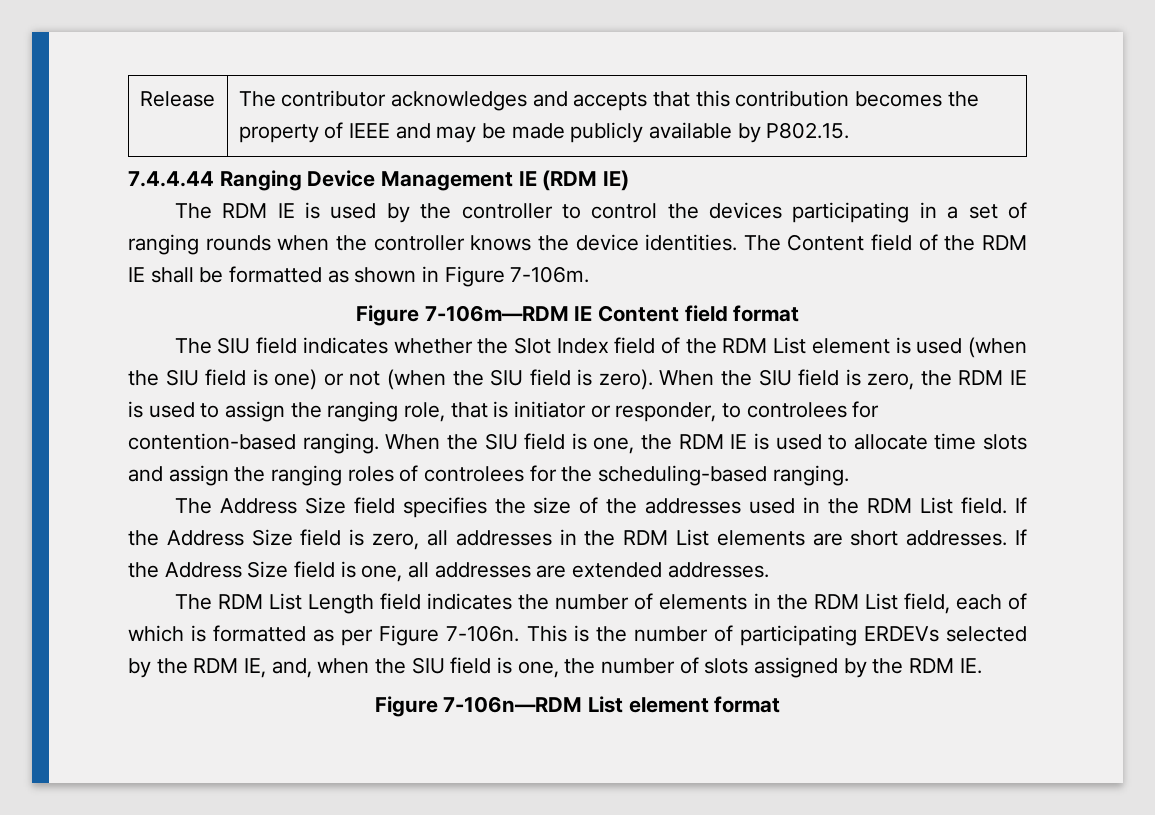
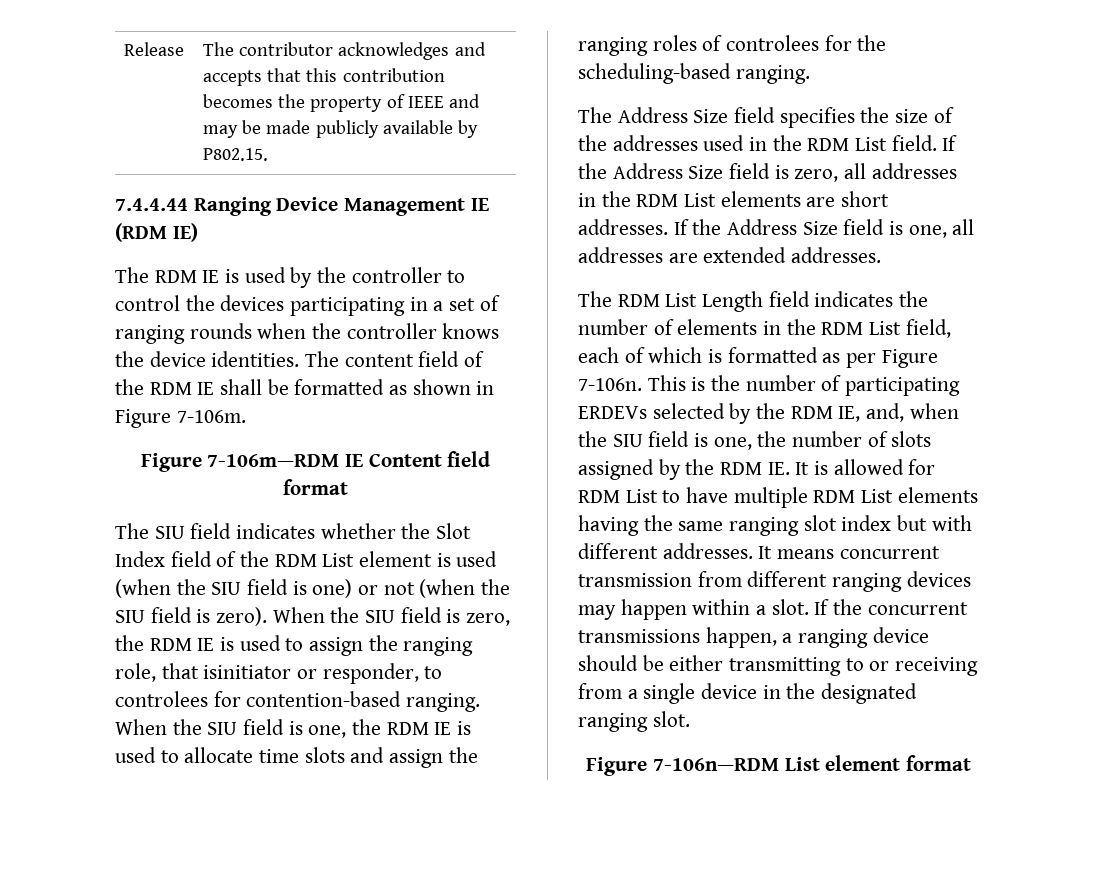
- The Content field of the RDM IE shall be formatted as shown in Figure 7-106m.
+ The content field of the RDM IE shall be formatted as shown in Figure 7-106m.
- When the SIU field is zero, the RDM IE is used to assign the ranging role, that is initiator or responder, to controlees for contention-based ranging.
+ When the SIU field is zero, the RDM IE is used to assign the ranging role, that isinitiator or responder, to controlees for contention-based ranging.
- This is the number of participating ERDEVs selected by the RDM IE, and, when the SIU field is one, the number of slots assigned by the RDM IE.
+ This is the number of participating ERDEVs selected by the RDM IE, and, when the SIU field is one, the number of slots assigned by the RDM IE. It is allowed for RDM List to have multiple RDM List elements having the same ranging slot index but with different addresses. It means concurrent transmission from different ranging devices may happen within a slot. If the concurrent transmissions happen, a ranging device should be either transmitting to or receiving from a single device in the designated ranging slot.

